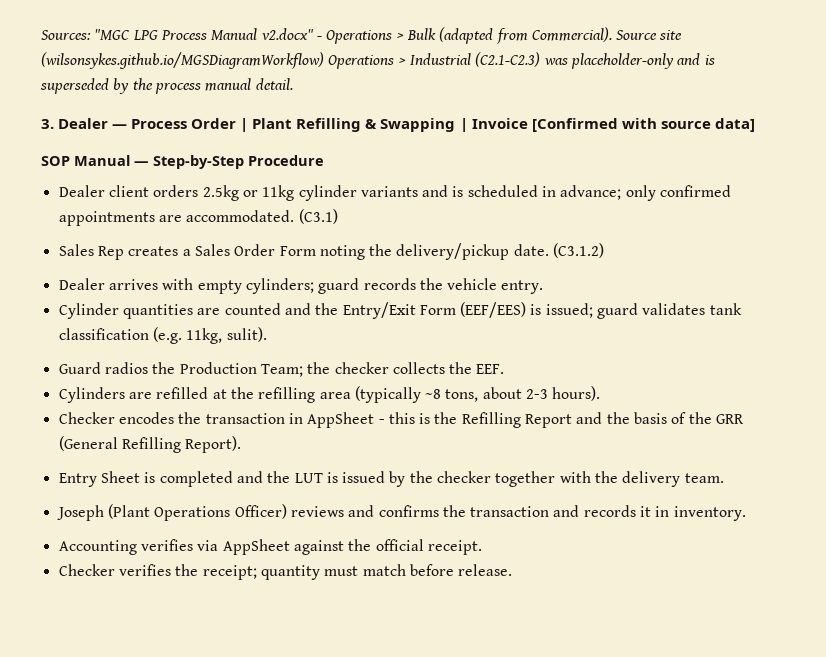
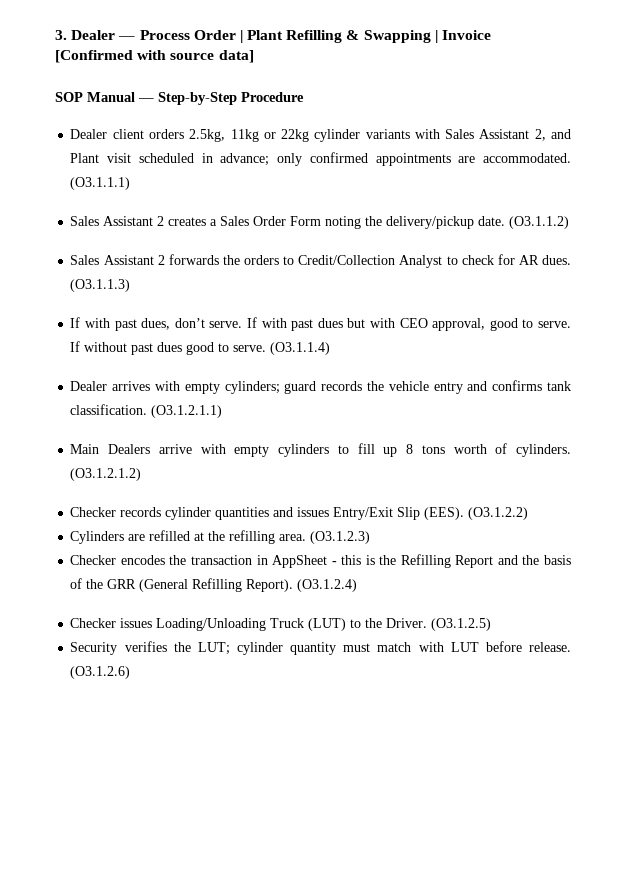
- Sources: "MGC LPG Process Manual v2.docx" - Operations > Bulk (adapted from Commercial). Source site (wilsonsykes.github.io/MGSDiagramWorkflow) Operations > Industrial (C2.1-C2.3) was placeholder-only and is superseded by the process manual detail.
- Dealer client orders 2.5kg or 11kg cylinder variants and is scheduled in advance; only confirmed appointments are accommodated.
+ Dealer client orders 2.5kg, 11kg or 22kg cylinder variants with Sales Assistant 2, and Plant visit scheduled in advance; only confirmed appointments are accommodated.
- (C3.1)
- Sales Rep creates a Sales Order Form noting the delivery/pickup date.
+ (O3.1.1.1)
+ Sales Assistant 2 creates a Sales Order Form noting the delivery/pickup date.
- (C3.1.2)
+ (O3.1.1.2)
+ Sales Assistant 2 forwards the orders to Credit/Collection Analyst to check for AR dues. (O3.1.1.3)
+ If with past dues, don’t serve. If with past dues but with CEO approval, good to serve. If without past dues good to serve. (O3.1.1.4)
- Dealer arrives with empty cylinders; guard records the vehicle entry.
- Cylinder quantities are counted and the Entry/Exit Form (EEF/EES) is issued; guard validates tank classification (e.g. 11kg, sulit).
- Guard radios the Production Team; the checker collects the EEF.
+ Dealer arrives with empty cylinders; guard records the vehicle entry and confirms tank classification. (O3.1.2.1.1)
+ Main Dealers arrive with empty cylinders to fill up 8 tons worth of cylinders. (O3.1.2.1.2)
+ Checker records cylinder quantities and issues Entry/Exit Slip (EES). (O3.1.2.2)
- Cylinders are refilled at the refilling area (typically ~8 tons, about 2-3 hours).
+ Cylinders are refilled at the refilling area. (O3.1.2.3)
- Checker encodes the transaction in AppSheet - this is the Refilling Report and the basis of the GRR (General Refilling Report).
- Entry Sheet is completed and the LUT is issued by the checker together with the delivery team.
- Joseph (Plant Operations Officer) reviews and confirms the transaction and records it in inventory.
- Accounting verifies via AppSheet against the official receipt.
- Checker verifies the receipt; quantity must match before release.
+ Checker encodes the transaction in AppSheet - this is the Refilling Report and the basis of the GRR (General Refilling Report). (O3.1.2.4)
+ Checker issues Loading/Unloading Truck (LUT) to the Driver. (O3.1.2.5)
+ Security verifies the LUT; cylinder quantity must match with LUT before release.
+ (O3.1.2.6)

